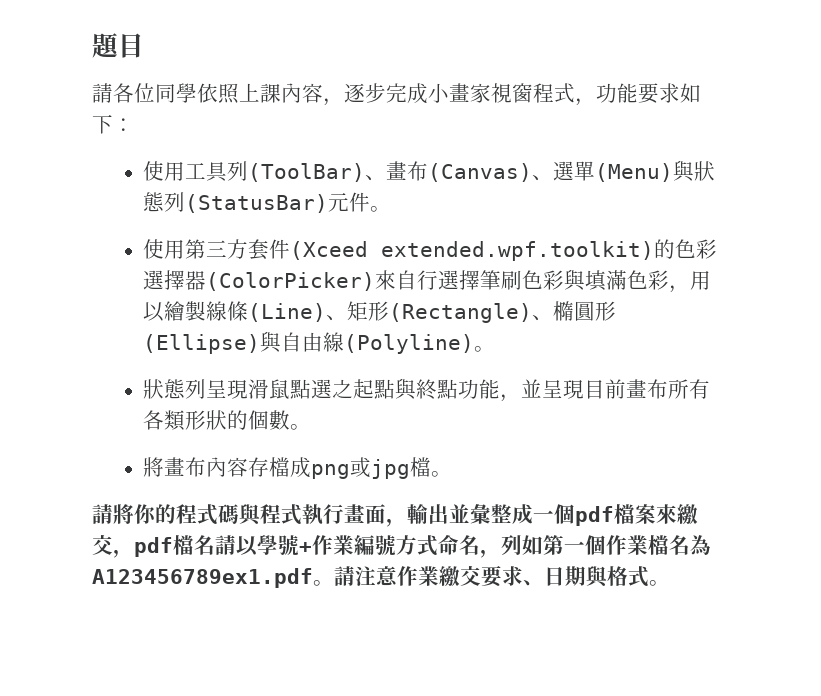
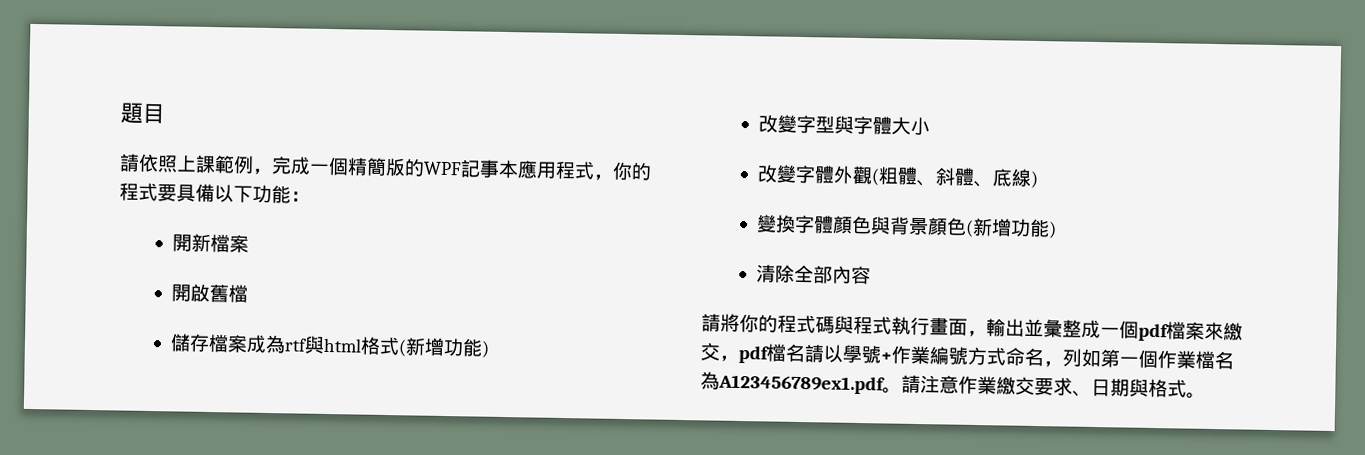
- 請各位同學依照上課內容，逐步完成小畫家視窗程式，功能要求如下：
- 使用工具列(ToolBar)、畫布(Canvas)、選單(Menu)與狀態列(StatusBar)元件。
- 使用第三方套件(Xceed extended.wpf.toolkit)的色彩選擇器(ColorPicker)來自行選擇筆刷色彩與填滿色彩，用以繪製線條(Line)、矩形(Rectangle)、橢圓形(Ellipse)與自由線(Polyline)。
- 狀態列呈現滑鼠點選之起點與終點功能，並呈現目前畫布所有各類形狀的個數。
- 將畫布內容存檔成png或jpg檔。
+ 請依照上課範例，完成一個精簡版的WPF記事本應用程式，你的程式要具備以下功能：
+ 開新檔案
+ 開啟舊檔
+ 儲存檔案成為rtf與html格式(新增功能)
+ 改變字型與字體大小
+ 改變字體外觀(粗體、斜體、底線)
+ 變換字體顏色與背景顏色(新增功能)
+ 清除全部內容

